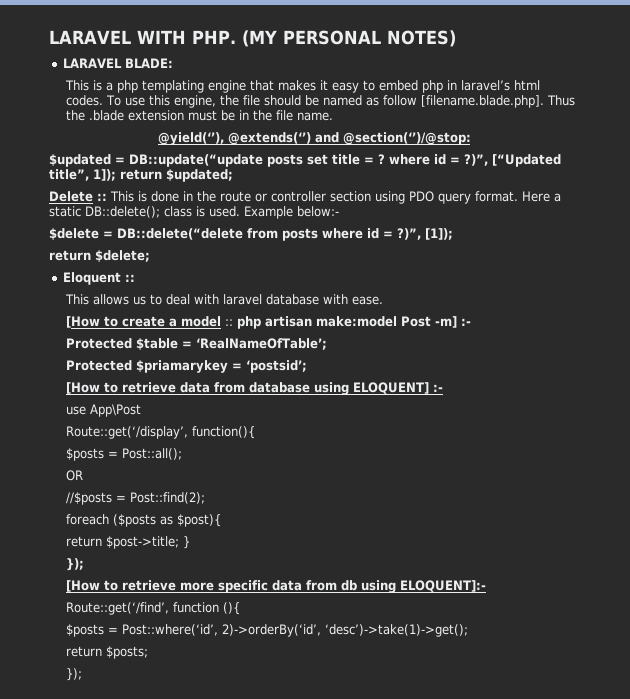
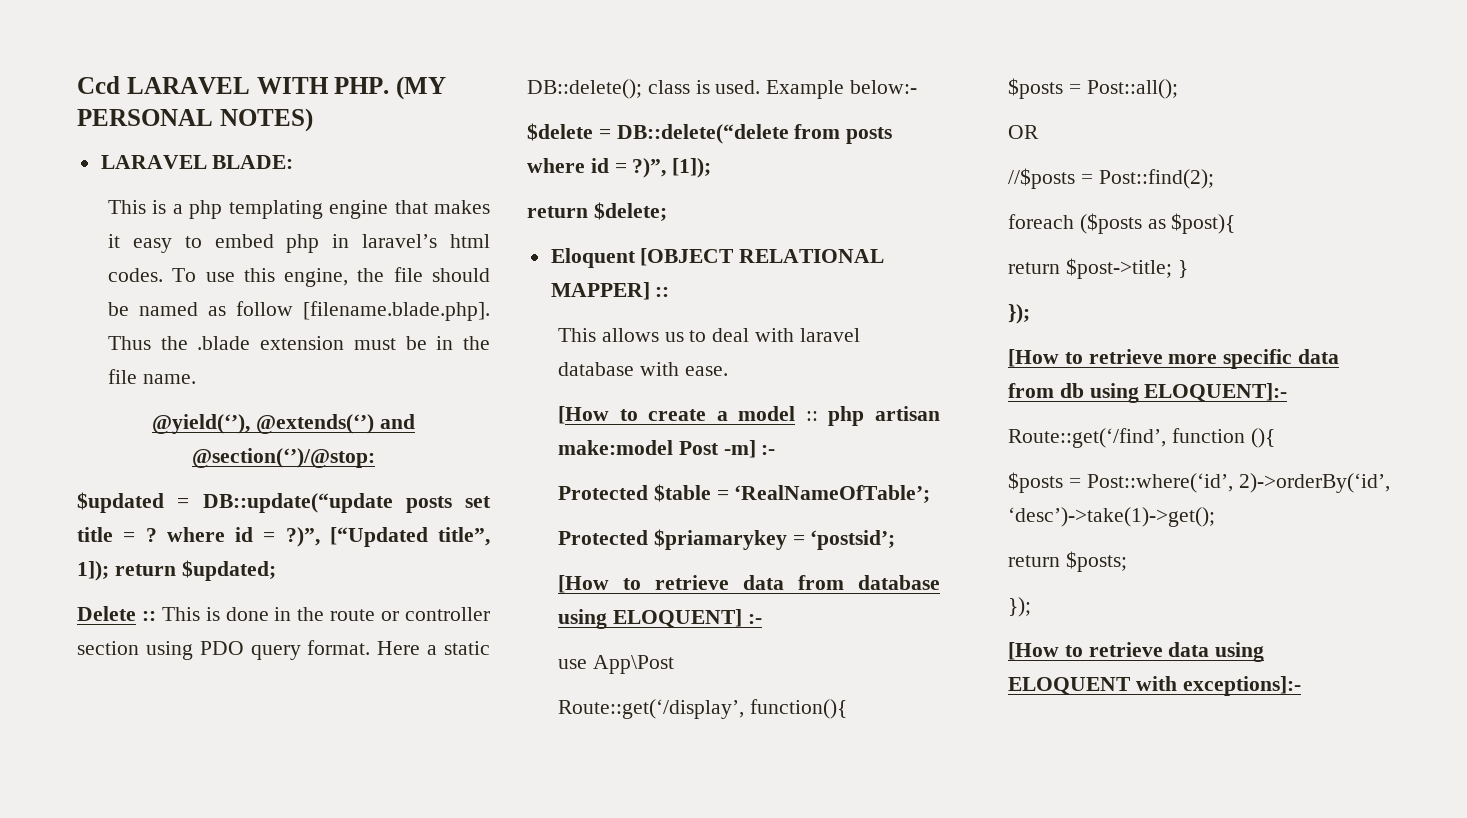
- LARAVEL WITH PHP. (MY PERSONAL NOTES)
+ Ccd LARAVEL WITH PHP. (MY PERSONAL NOTES)
- Eloquent ::
+ Eloquent [OBJECT RELATIONAL MAPPER] ::
+ [How to retrieve data using ELOQUENT with exceptions]:-

